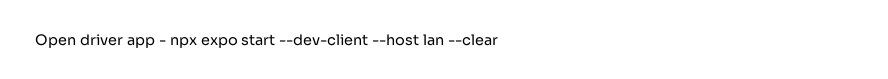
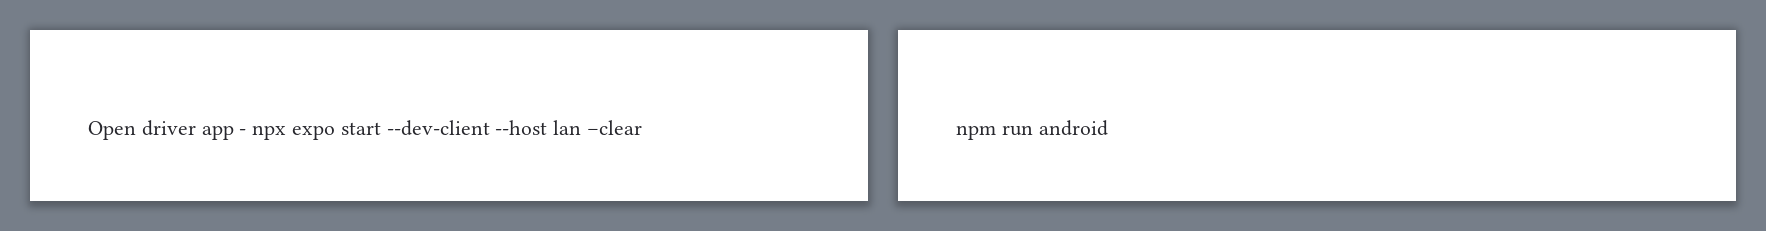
- Open driver app - npx expo start --dev-client --host lan --clear
+ Open driver app - npx expo start --dev-client --host lan –clear
+ npm run android

